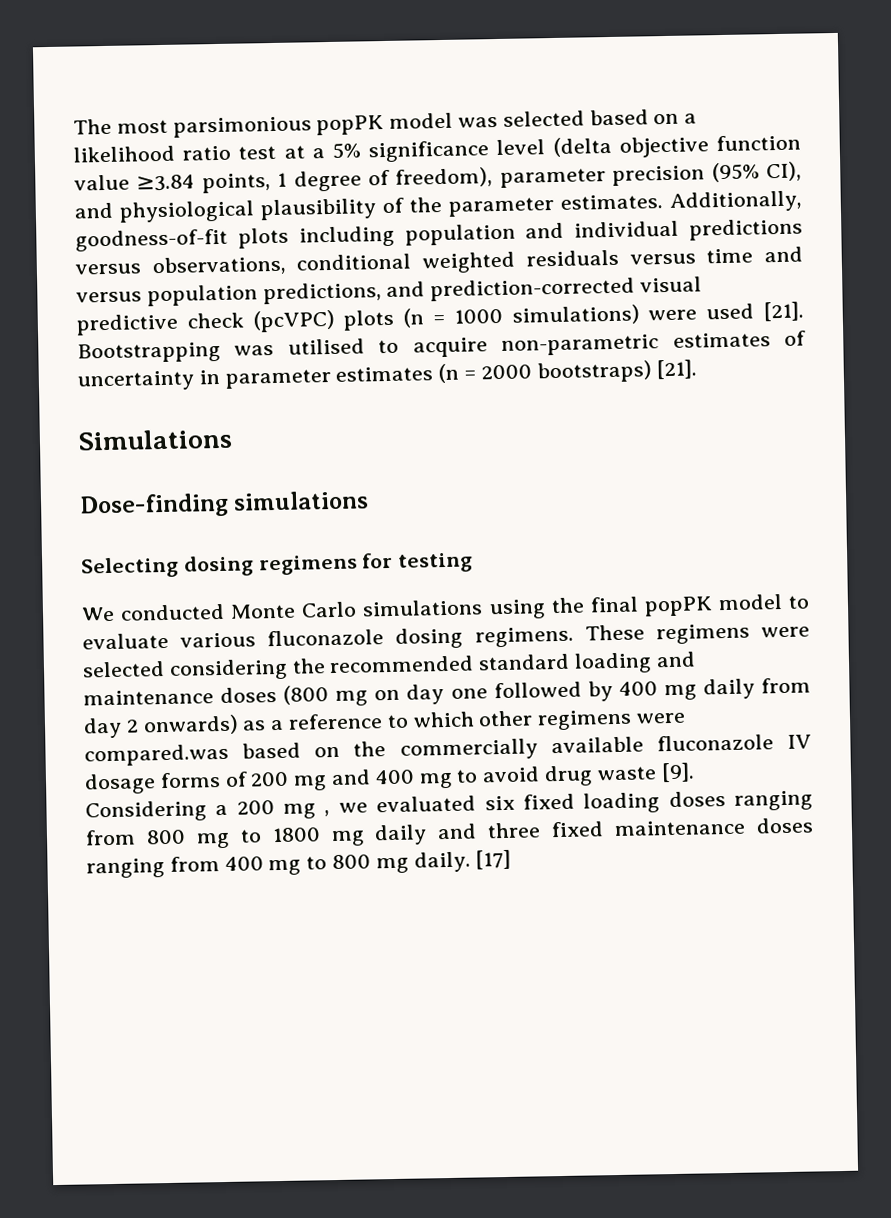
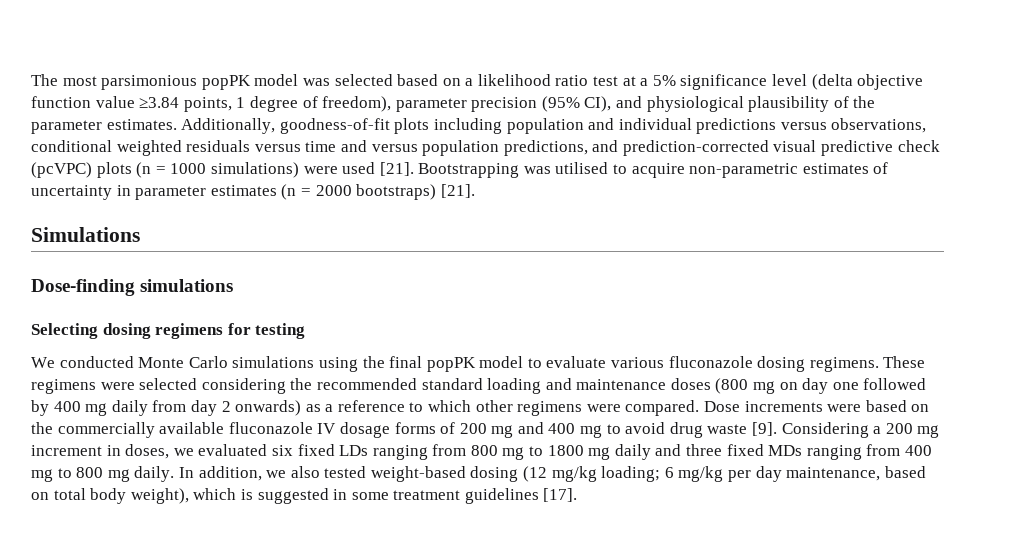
- These regimens were selected considering the recommended standard loading and maintenance doses (800 mg on day one followed by 400 mg daily from day 2 onwards) as a reference to which other regimens were compared.was based on the commercially available fluconazole IV dosage forms of 200 mg and 400 mg to avoid drug waste [9].
+ These regimens were selected considering the recommended standard loading and maintenance doses (800 mg on day one followed by 400 mg daily from day 2 onwards) as a reference to which other regimens were compared. Dose increments were based on the commercially available fluconazole IV dosage forms of 200 mg and 400 mg to avoid drug waste [9].
- Considering a 200 mg , we evaluated six fixed loading doses ranging from 800 mg to 1800 mg daily and three fixed maintenance doses ranging from 400 mg to 800 mg daily.
+ Considering a 200 mg increment in doses, we evaluated six fixed LDs ranging from 800 mg to 1800 mg daily and three fixed MDs ranging from 400 mg to 800 mg daily.
- [17]
+ In addition, we also tested weight-based dosing (12 mg/kg loading; 6 mg/kg per day maintenance, based on total body weight), which is suggested in some treatment guidelines [17].

